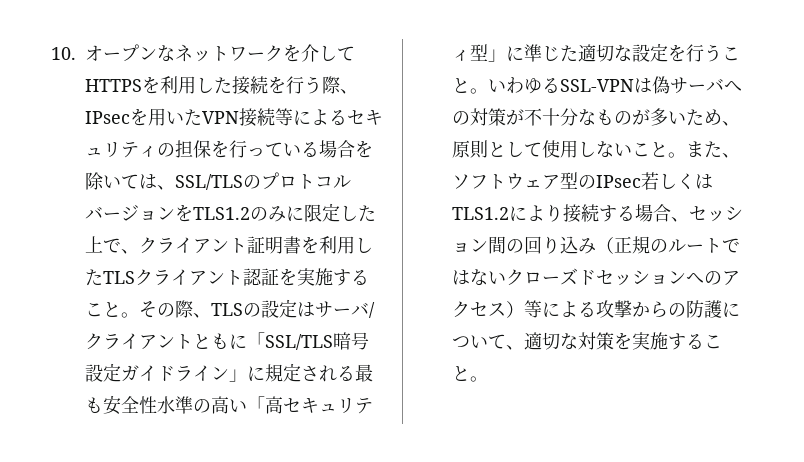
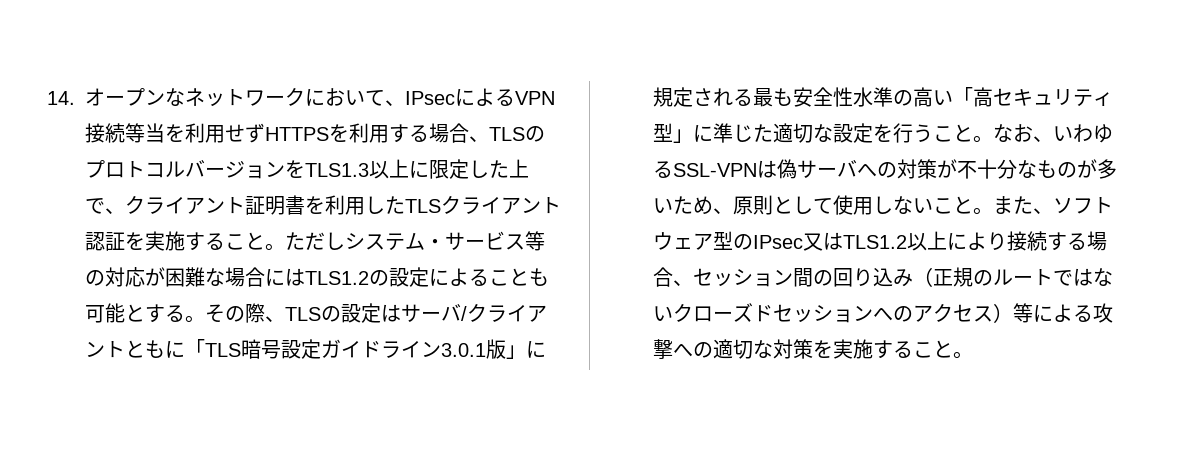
- 10.オープンなネットワークを介してHTTPSを利用した接続を行う際、IPsecを用いたVPN接続等によるセキュリティの担保を行っている場合を除いては、SSL/TLSのプロトコルバージョンをTLS1.2のみに限定した上で、クライアント証明書を利用したTLSクライアント認証を実施すること。
+ 14.オープンなネットワークにおいて、IPsecによるVPN接続等当を利用せずHTTPSを利用する場合、TLSのプロトコルバージョンをTLS1.3以上に限定した上で、クライアント証明書を利用したTLSクライアント認証を実施すること。
+ ただしシステム・サービス等の対応が困難な場合にはTLS1.2の設定によることも可能とする。
- その際、TLSの設定はサーバ/クライアントともに「SSL/TLS暗号設定ガイドライン」に規定される最も安全性水準の高い「高セキュリティ型」に準じた適切な設定を行うこと。
+ その際、TLSの設定はサーバ/クライアントともに「TLS暗号設定ガイドライン3.0.1版」に規定される最も安全性水準の高い「高セキュリティ型」に準じた適切な設定を行うこと。
- いわゆるSSL-VPNは偽サーバへの対策が不十分なものが多いため、原則として使用しないこと。
+ なお、いわゆるSSL-VPNは偽サーバへの対策が不十分なものが多いため、原則として使用しないこと。
- また、ソフトウェア型のIPsec若しくはTLS1.2により接続する場合、セッション間の回り込み（正規のルートではないクローズドセッションへのアクセス）等による攻撃からの防護について、適切な対策を実施すること。
+ また、ソフトウェア型のIPsec又はTLS1.2以上により接続する場合、セッション間の回り込み（正規のルートではないクローズドセッションへのアクセス）等による攻撃への適切な対策を実施すること。

